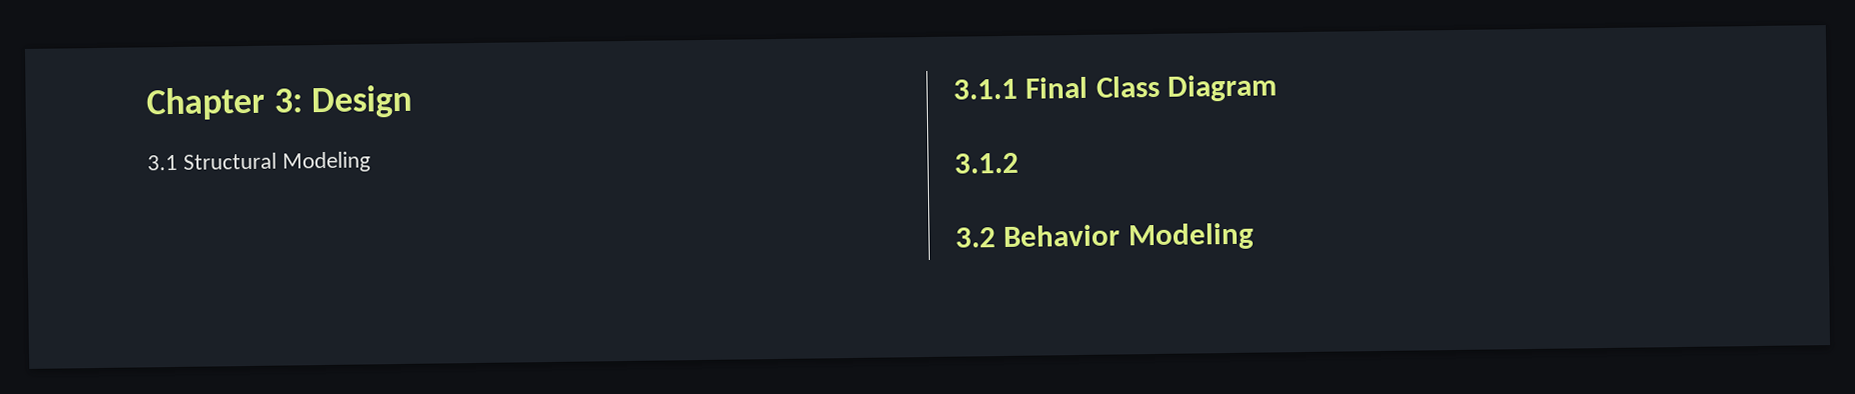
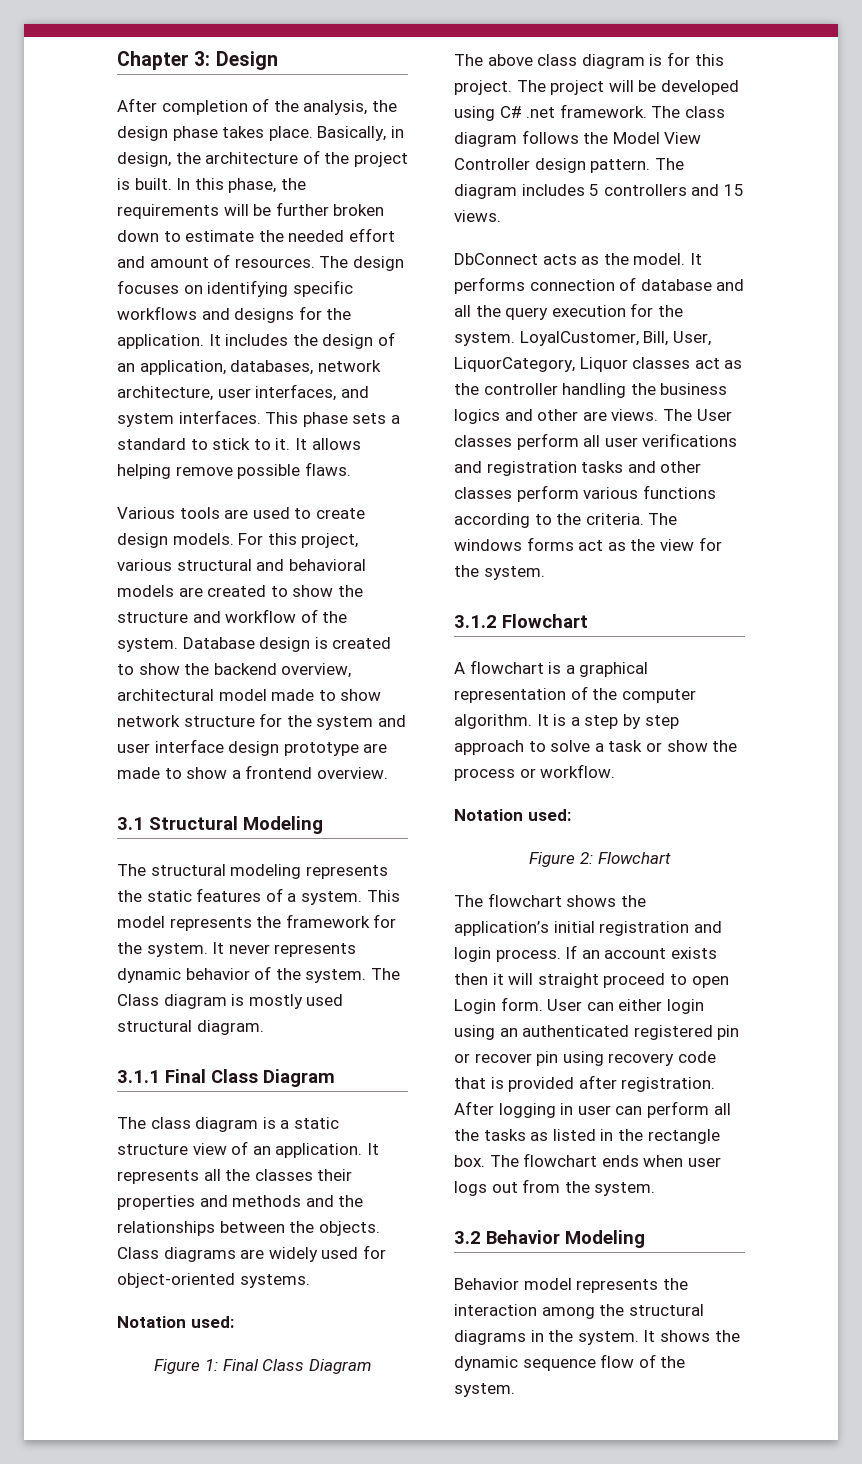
+ After completion of the analysis, the design phase takes place. Basically, in design, the architecture of the project is built. In this phase, the requirements will be further broken down to estimate the needed effort and amount of resources. The design focuses on identifying specific workflows and designs for the application. It includes the design of an application, databases, network architecture, user interfaces, and system interfaces. This phase sets a standard to stick to it. It allows helping remove possible flaws.
+ Various tools are used to create design models. For this project, various structural and behavioral models are created to show the structure and workflow of the system. Database design is created to show the backend overview, architectural model made to show network structure for the system and user interface design prototype are made to show a frontend overview.
  3.1 Structural Modeling
+ The structural modeling represents the static features of a system. This model represents the framework for the system. It never represents dynamic behavior of the system. The Class diagram is mostly used structural diagram.
  3.1.1 Final Class Diagram
- 3.1.2
+ The class diagram is a static structure view of an application. It represents all the classes their properties and methods and the relationships between the objects. Class diagrams are widely used for object-oriented systems.
+ Notation used:
+ Figure 1: Final Class Diagram
+ The above class diagram is for this project. The project will be developed using C# .net framework. The class diagram follows the Model View Controller design pattern. The diagram includes 5 controllers and 15 views.
+ DbConnect acts as the model. It performs connection of database and all the query execution for the system. LoyalCustomer, Bill, User, LiquorCategory, Liquor classes act as the controller handling the business logics and other are views. The User classes perform all user verifications and registration tasks and other classes perform various functions according to the criteria. The windows forms act as the view for the system.
+ 3.1.2 Flowchart
+ A flowchart is a graphical representation of the computer algorithm. It is a step by step approach to solve a task or show the process or workflow.
+ Notation used:
+ Figure 2: Flowchart
+ The flowchart shows the application’s initial registration and login process. If an account exists then it will straight proceed to open Login form. User can either login using an authenticated registered pin or recover pin using recovery code that is provided after registration. After logging in user can perform all the tasks as listed in the rectangle box. The flowchart ends when user logs out from the system.
  3.2 Behavior Modeling
+ Behavior model represents the interaction among the structural diagrams in the system. It shows the dynamic sequence flow of the system.

